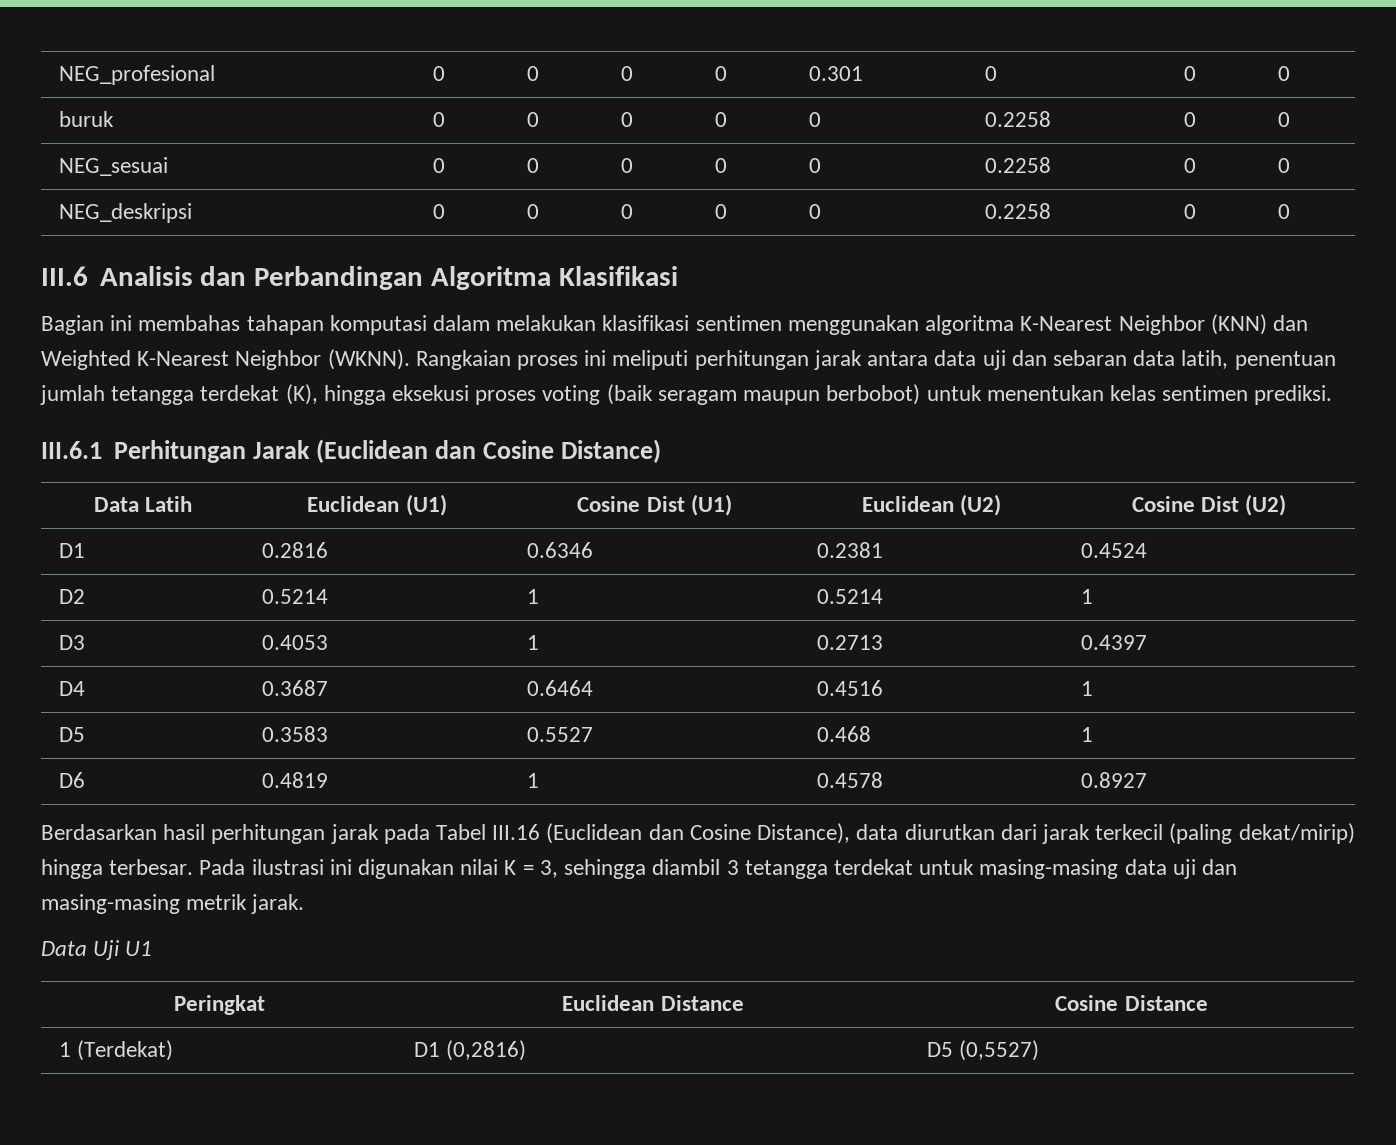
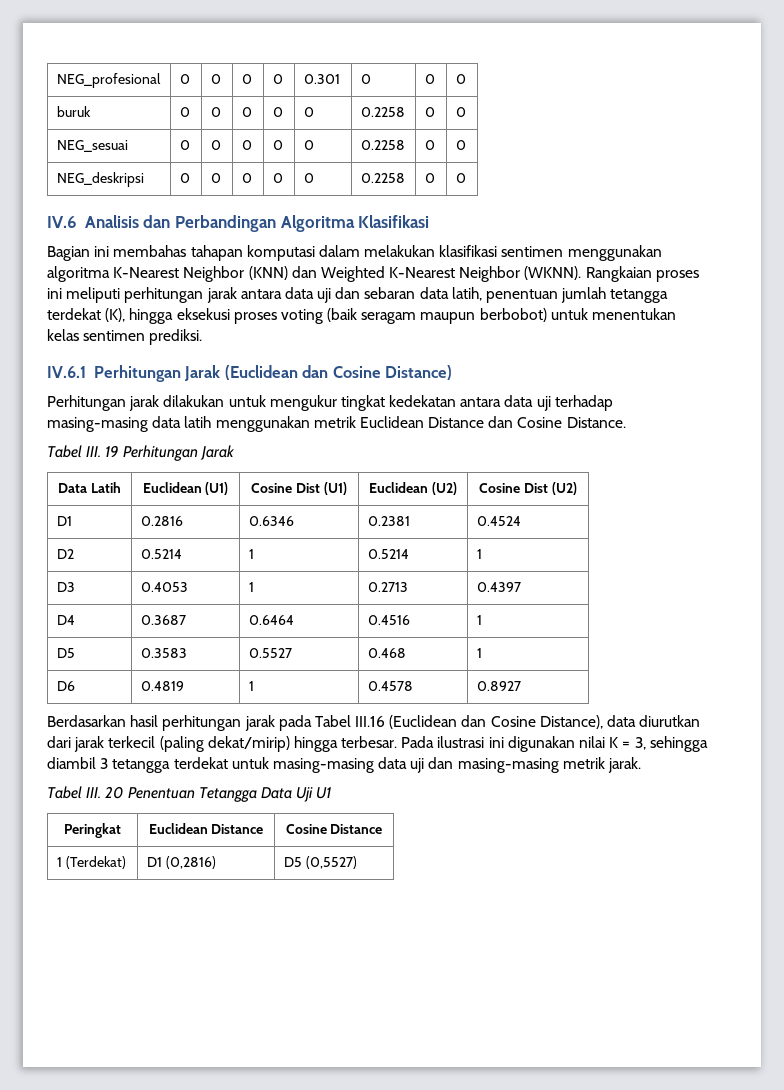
- III.6 Analisis dan Perbandingan Algoritma Klasifikasi
+ IV.6 Analisis dan Perbandingan Algoritma Klasifikasi
- III.6.1 Perhitungan Jarak (Euclidean dan Cosine Distance)
+ IV.6.1 Perhitungan Jarak (Euclidean dan Cosine Distance)
+ Perhitungan jarak dilakukan untuk mengukur tingkat kedekatan antara data uji terhadap masing-masing data latih menggunakan metrik Euclidean Distance dan Cosine Distance.
+ Tabel III. 19 Perhitungan Jarak
- Data Uji U1
+ Tabel III. 20 Penentuan Tetangga Data Uji U1

